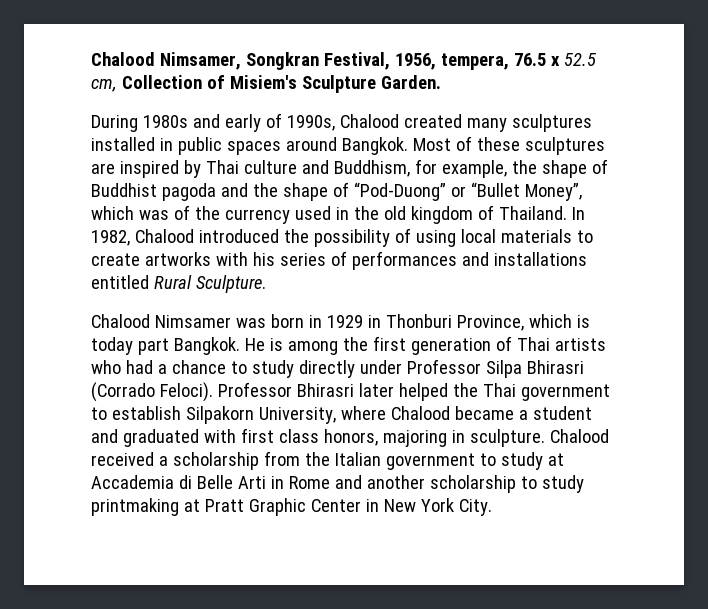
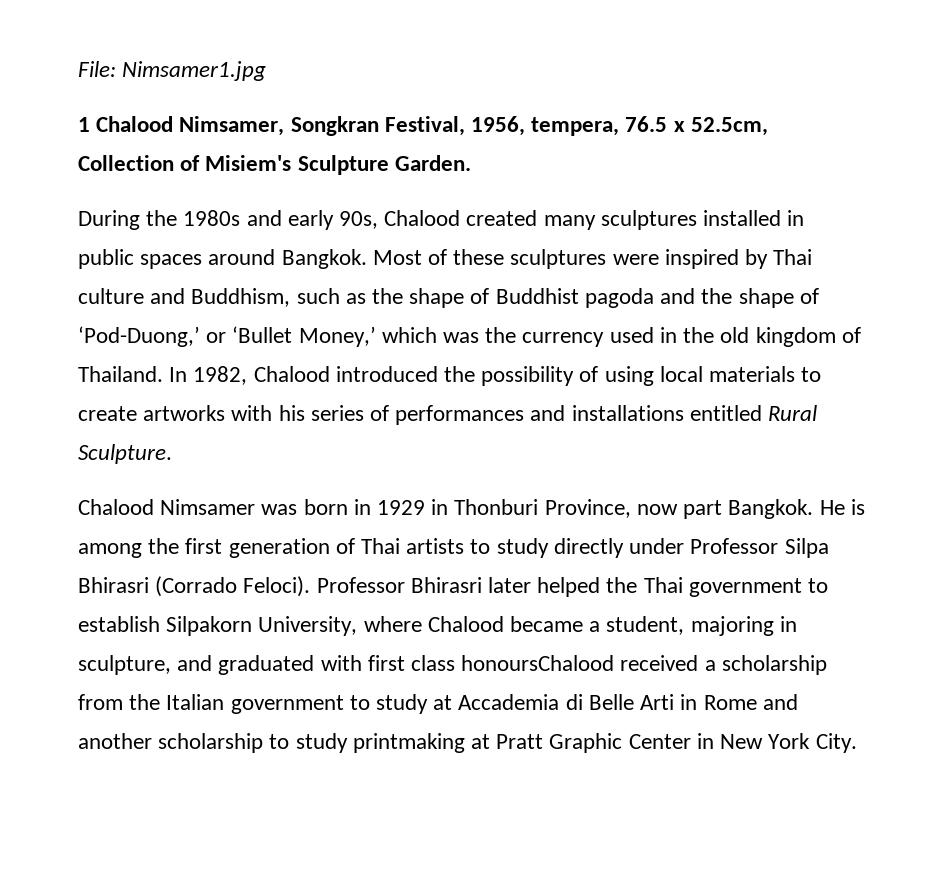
- Chalood Nimsamer, Songkran Festival, 1956, tempera, 76.5 x 52.5 cm, Collection of Misiem's Sculpture Garden.
+ File: Nimsamer1.jpg
+ 1 Chalood Nimsamer, Songkran Festival, 1956, tempera, 76.5 x 52.5cm, Collection of Misiem's Sculpture Garden.
- During 1980s and early of 1990s, Chalood created many sculptures installed in public spaces around Bangkok.
+ During the 1980s and early 90s, Chalood created many sculptures installed in public spaces around Bangkok.
- Most of these sculptures are inspired by Thai culture and Buddhism, for example, the shape of Buddhist pagoda and the shape of “Pod-Duong” or “Bullet Money”, which was of the currency used in the old kingdom of Thailand.
+ Most of these sculptures were inspired by Thai culture and Buddhism, such as the shape of Buddhist pagoda and the shape of ‘Pod-Duong,’ or ‘Bullet Money,’ which was the currency used in the old kingdom of Thailand.
- Chalood Nimsamer was born in 1929 in Thonburi Province, which is today part Bangkok.
+ Chalood Nimsamer was born in 1929 in Thonburi Province, now part Bangkok.
- He is among the first generation of Thai artists who had a chance to study directly under Professor Silpa Bhirasri (Corrado Feloci).
+ He is among the first generation of Thai artists to study directly under Professor Silpa Bhirasri (Corrado Feloci).
- Professor Bhirasri later helped the Thai government to establish Silpakorn University, where Chalood became a student and graduated with first class honors, majoring in sculpture. Chalood received a scholarship from the Italian government to study at Accademia di Belle Arti in Rome and another scholarship to study printmaking at Pratt Graphic Center in New York City.
+ Professor Bhirasri later helped the Thai government to establish Silpakorn University, where Chalood became a student, majoring in sculpture, and graduated with first class honoursChalood received a scholarship from the Italian government to study at Accademia di Belle Arti in Rome and another scholarship to study printmaking at Pratt Graphic Center in New York City.

